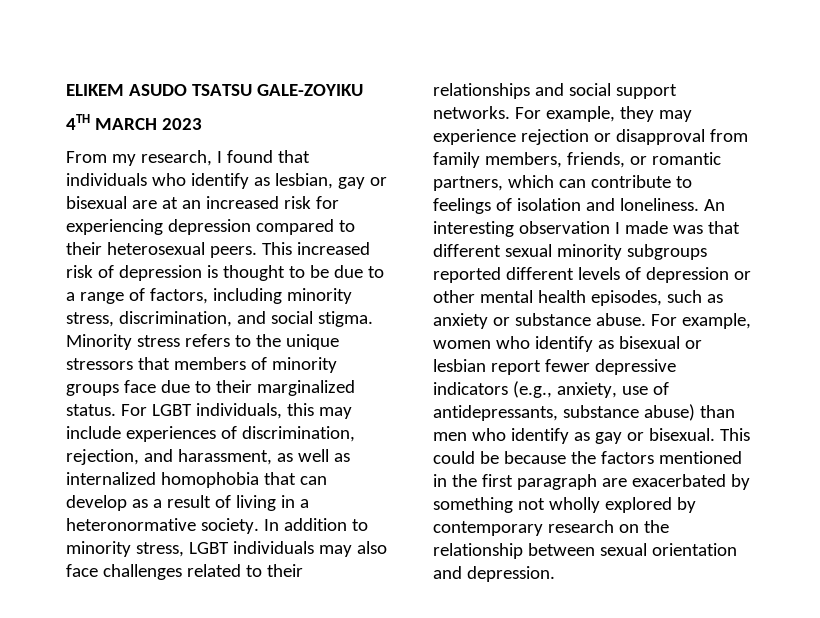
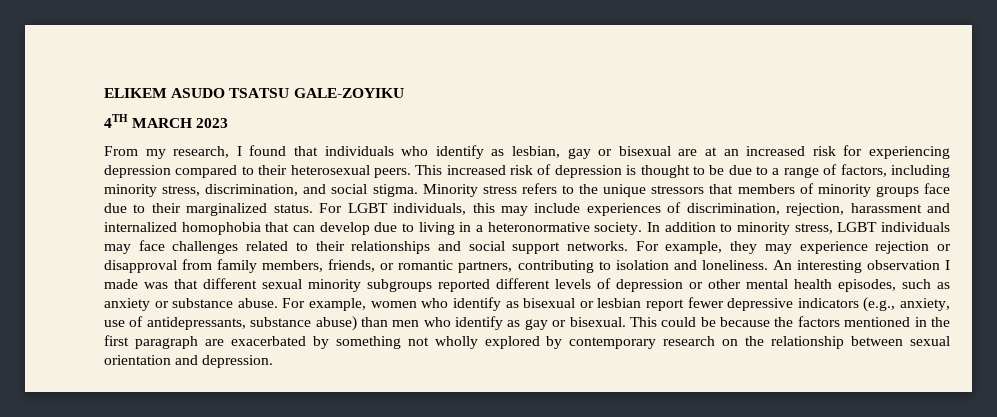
- For LGBT individuals, this may include experiences of discrimination, rejection, and harassment, as well as internalized homophobia that can develop as a result of living in a heteronormative society.
+ For LGBT individuals, this may include experiences of discrimination, rejection, harassment and internalized homophobia that can develop due to living in a heteronormative society.
- In addition to minority stress, LGBT individuals may also face challenges related to their relationships and social support networks.
+ In addition to minority stress, LGBT individuals may face challenges related to their relationships and social support networks.
- For example, they may experience rejection or disapproval from family members, friends, or romantic partners, which can contribute to feelings of isolation and loneliness.
+ For example, they may experience rejection or disapproval from family members, friends, or romantic partners, contributing to isolation and loneliness.

